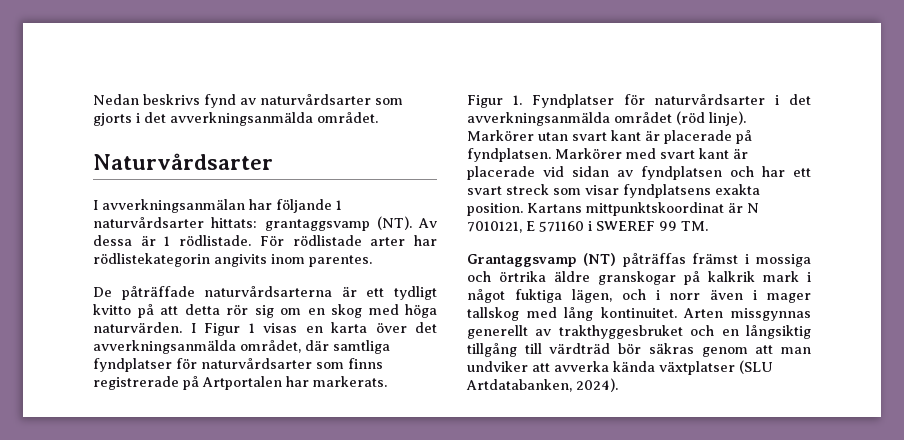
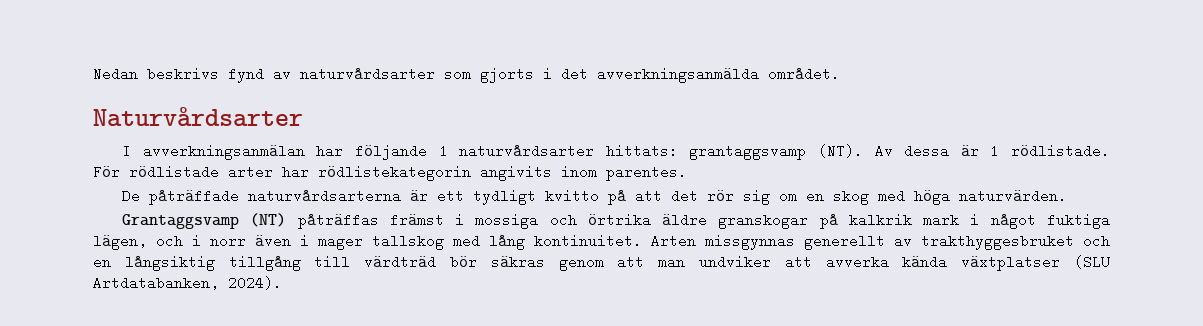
- De påträffade naturvårdsarterna är ett tydligt kvitto på att detta rör sig om en skog med höga naturvärden. I Figur 1 visas en karta över det avverkningsanmälda området, där samtliga fyndplatser för naturvårdsarter som finns registrerade på Artportalen har markerats.
- Figur 1. Fyndplatser för naturvårdsarter i det avverkningsanmälda området (röd linje). Markörer utan svart kant är placerade på fyndplatsen. Markörer med svart kant är placerade vid sidan av fyndplatsen och har ett svart streck som visar fyndplatsens exakta position. Kartans mittpunktskoordinat är N 7010121, E 571160 i SWEREF 99 TM.
+ De påträffade naturvårdsarterna är ett tydligt kvitto på att det rör sig om en skog med höga naturvärden.

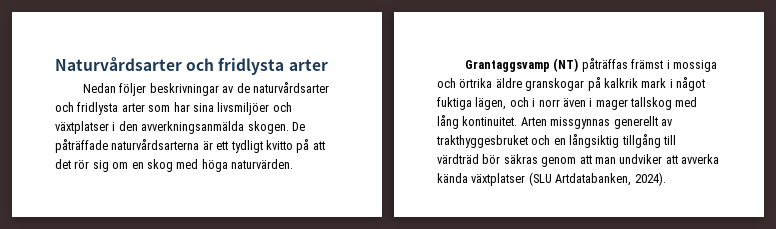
- Nedan beskrivs fynd av naturvårdsarter som gjorts i det avverkningsanmälda området.
- Naturvårdsarter
- I avverkningsanmälan har följande 1 naturvårdsarter hittats: grantaggsvamp (NT). Av dessa är 1 rödlistade. För rödlistade arter har rödlistekategorin angivits inom parentes.
- De påträffade naturvårdsarterna är ett tydligt kvitto på att det rör sig om en skog med höga naturvärden.
+ Naturvårdsarter och fridlysta arter
+ Nedan följer beskrivningar av de naturvårdsarter och fridlysta arter som har sina livsmiljöer och växtplatser i den avverkningsanmälda skogen. De påträffade naturvårdsarterna är ett tydligt kvitto på att det rör sig om en skog med höga naturvärden.

